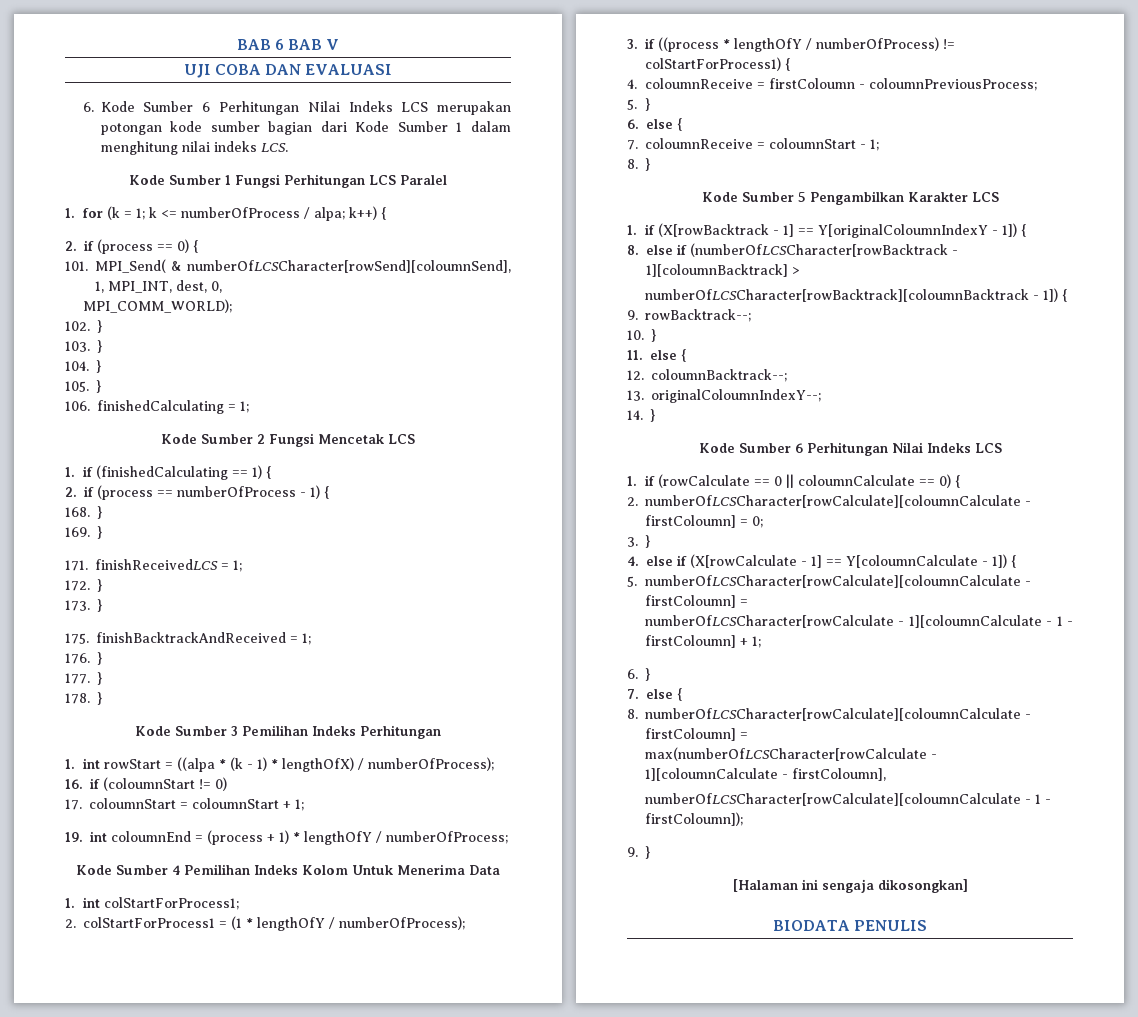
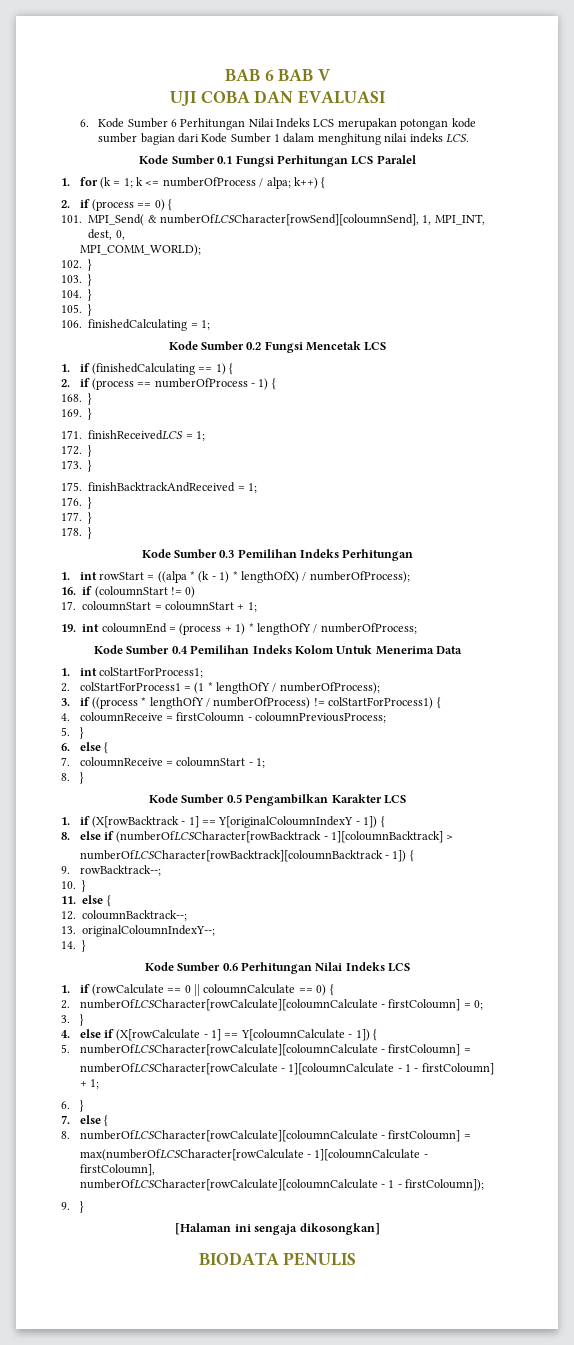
- Kode Sumber 1 Fungsi Perhitungan LCS Paralel
+ Kode Sumber 0.1 Fungsi Perhitungan LCS Paralel
- Kode Sumber 2 Fungsi Mencetak LCS
+ Kode Sumber 0.2 Fungsi Mencetak LCS
- Kode Sumber 3 Pemilihan Indeks Perhitungan
+ Kode Sumber 0.3 Pemilihan Indeks Perhitungan
- Kode Sumber 4 Pemilihan Indeks Kolom Untuk Menerima Data
+ Kode Sumber 0.4 Pemilihan Indeks Kolom Untuk Menerima Data
- Kode Sumber 5 Pengambilkan Karakter LCS
+ Kode Sumber 0.5 Pengambilkan Karakter LCS
  14. }
- Kode Sumber 6 Perhitungan Nilai Indeks LCS
+ Kode Sumber 0.6 Perhitungan Nilai Indeks LCS

